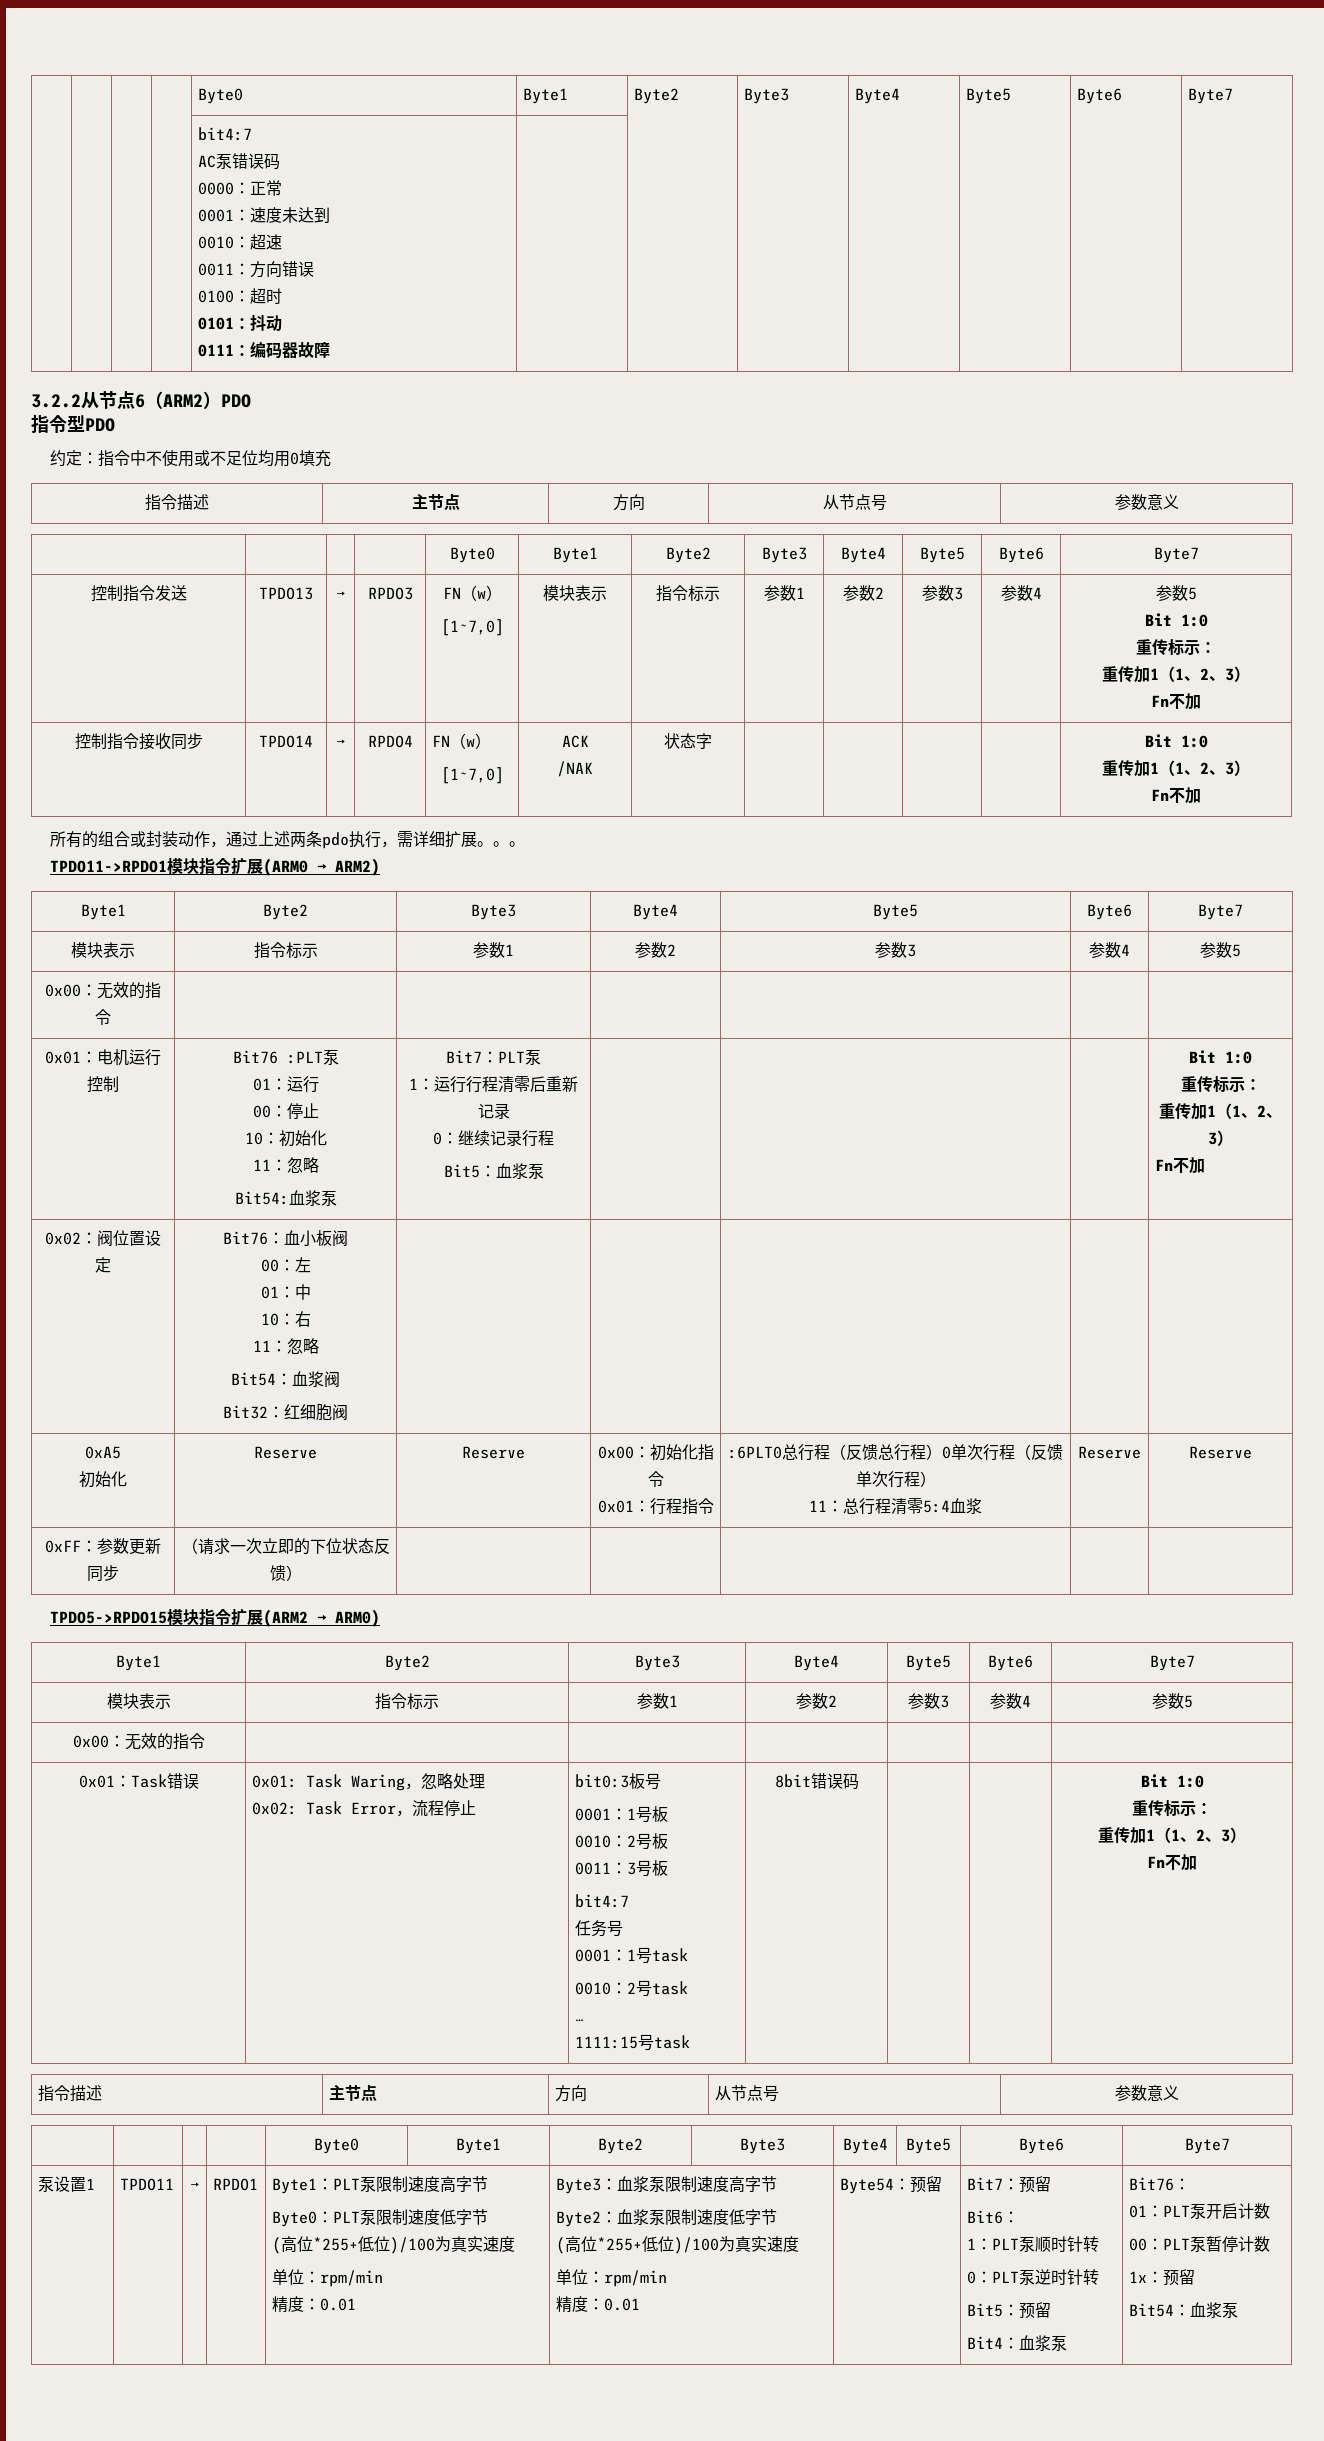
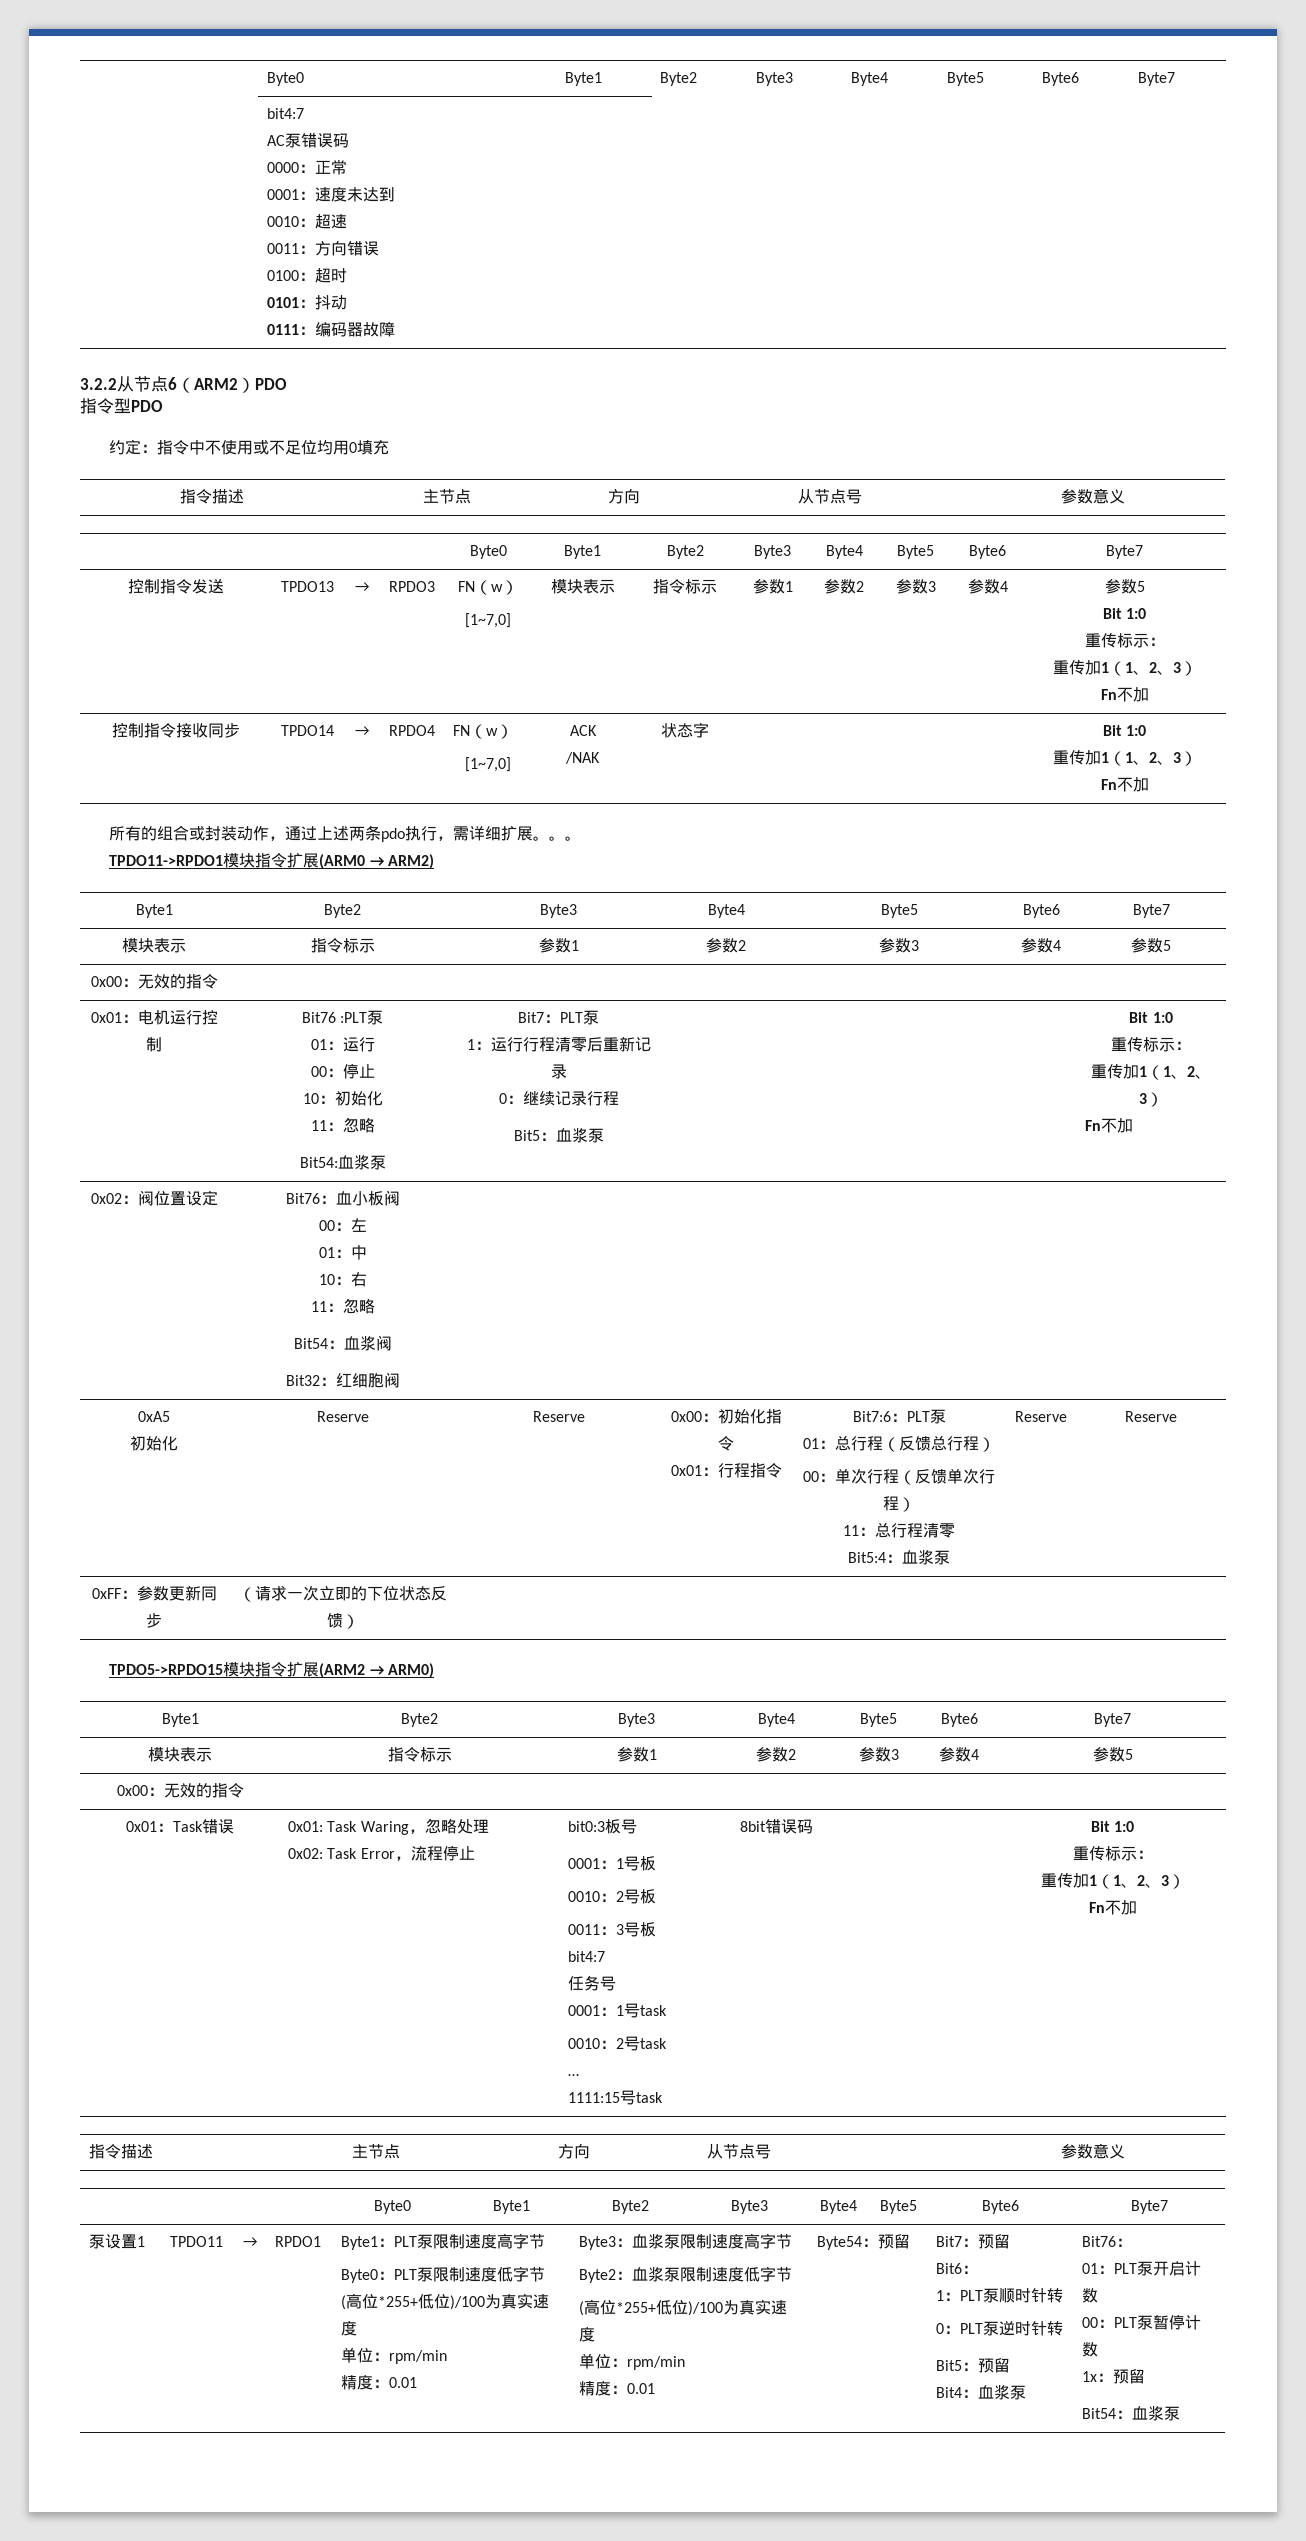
  0xA5
  初始化 | Reserve | Reserve | 0x00：初始化指令
- 0x01：行程指令 | :6PLT0总行程（反馈总行程）0单次行程（反馈单次行程）
- 11：总行程清零5:4血浆 | Reserve | Reserve
+ 0x01：行程指令 | Bit7:6：PLT泵
+ 01：总行程（反馈总行程）
+ 00：单次行程（反馈单次行程）
+ 11：总行程清零
+ Bit5:4：血浆泵 | Reserve | Reserve

